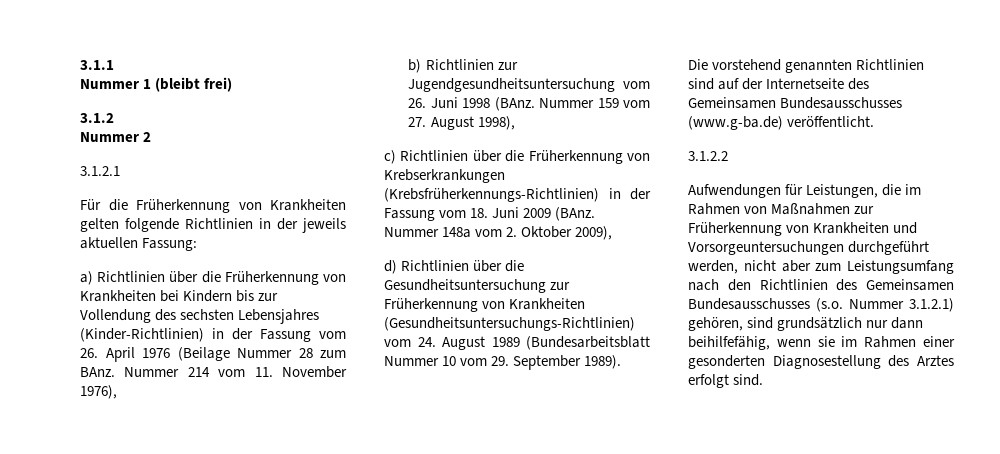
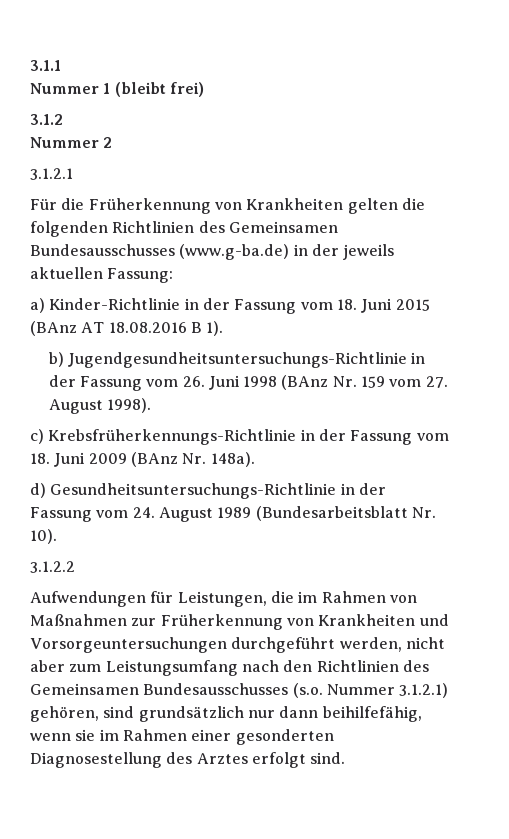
- Für die Früherkennung von Krankheiten gelten folgende Richtlinien in der jeweils aktuellen Fassung:
+ Für die Früherkennung von Krankheiten gelten die folgenden Richtlinien des Gemeinsamen Bundesausschusses (www.g-ba.de) in der jeweils aktuellen Fassung:
- a) Richtlinien über die Früherkennung von Krankheiten bei Kindern bis zur Vollendung des sechsten Lebensjahres (Kinder-Richtlinien) in der Fassung vom 26. April 1976 (Beilage Nummer 28 zum BAnz. Nummer 214 vom 11. November 1976),
- b) Richtlinien zur Jugendgesundheitsuntersuchung vom 26. Juni 1998 (BAnz. Nummer 159 vom 27. August 1998),
+ a) Kinder-Richtlinie in der Fassung vom 18. Juni 2015 (BAnz AT 18.08.2016 B 1).
+ b) Jugendgesundheitsuntersuchungs-Richtlinie in der Fassung vom 26. Juni 1998 (BAnz Nr. 159 vom 27. August 1998).
- c) Richtlinien über die Früherkennung von Krebserkrankungen (Krebsfrüherkennungs-Richtlinien) in der Fassung vom 18. Juni 2009 (BAnz. Nummer 148a vom 2. Oktober 2009),
- d) Richtlinien über die Gesundheitsuntersuchung zur Früherkennung von Krankheiten (Gesundheitsuntersuchungs-Richtlinien) vom 24. August 1989 (Bundesarbeitsblatt Nummer 10 vom 29. September 1989).
- Die vorstehend genannten Richtlinien sind auf der Internetseite des Gemeinsamen Bundesausschusses (www.g-ba.de) veröffentlicht.
+ c) Krebsfrüherkennungs-Richtlinie in der Fassung vom 18. Juni 2009 (BAnz Nr. 148a).
+ d) Gesundheitsuntersuchungs-Richtlinie in der Fassung vom 24. August 1989 (Bundesarbeitsblatt Nr. 10).

